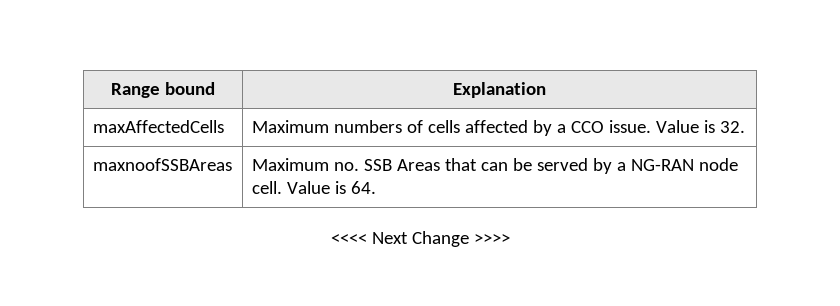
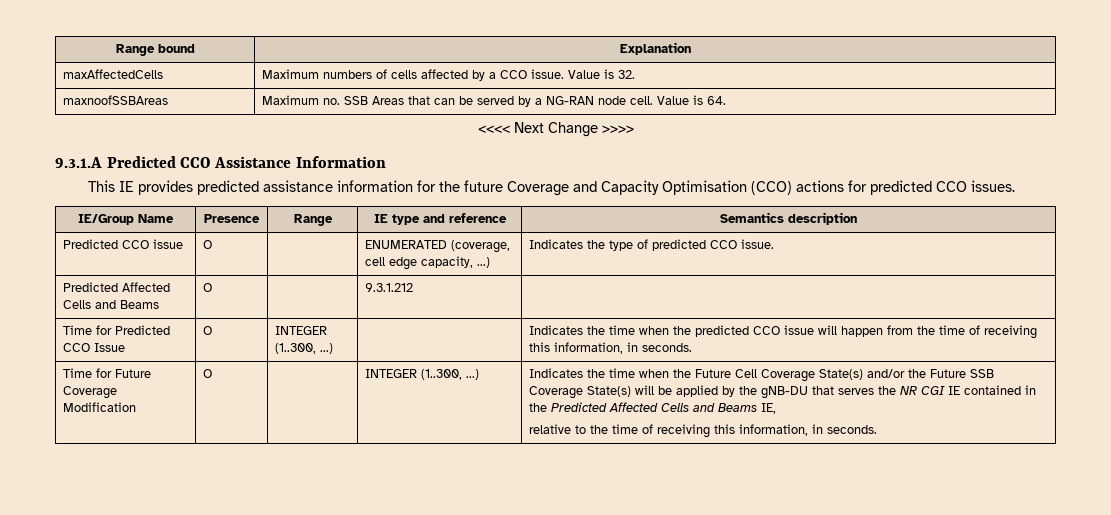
+ 9.3.1.A Predicted CCO Assistance Information
+ This IE provides predicted assistance information for the future Coverage and Capacity Optimisation (CCO) actions for predicted CCO issues.
+ IE/Group Name | Presence | Range | IE type and reference | Semantics description
+ Predicted CCO issue | O | | ENUMERATED (coverage, cell edge capacity, ...) | Indicates the type of predicted CCO issue.
+ Predicted Affected Cells and Beams | O | | 9.3.1.212 |
+ Time for Predicted CCO Issue | O | INTEGER (1..300, ...) | | Indicates the time when the predicted CCO issue will happen from the time of receiving this information, in seconds.
+ Time for Future Coverage Modification | O | | INTEGER (1..300, ...) | Indicates the time when the Future Cell Coverage State(s) and/or the Future SSB Coverage State(s) will be applied by the gNB-DU that serves the NR CGI IE contained in the Predicted Affected Cells and Beams IE,
+ relative to the time of receiving this information, in seconds.

